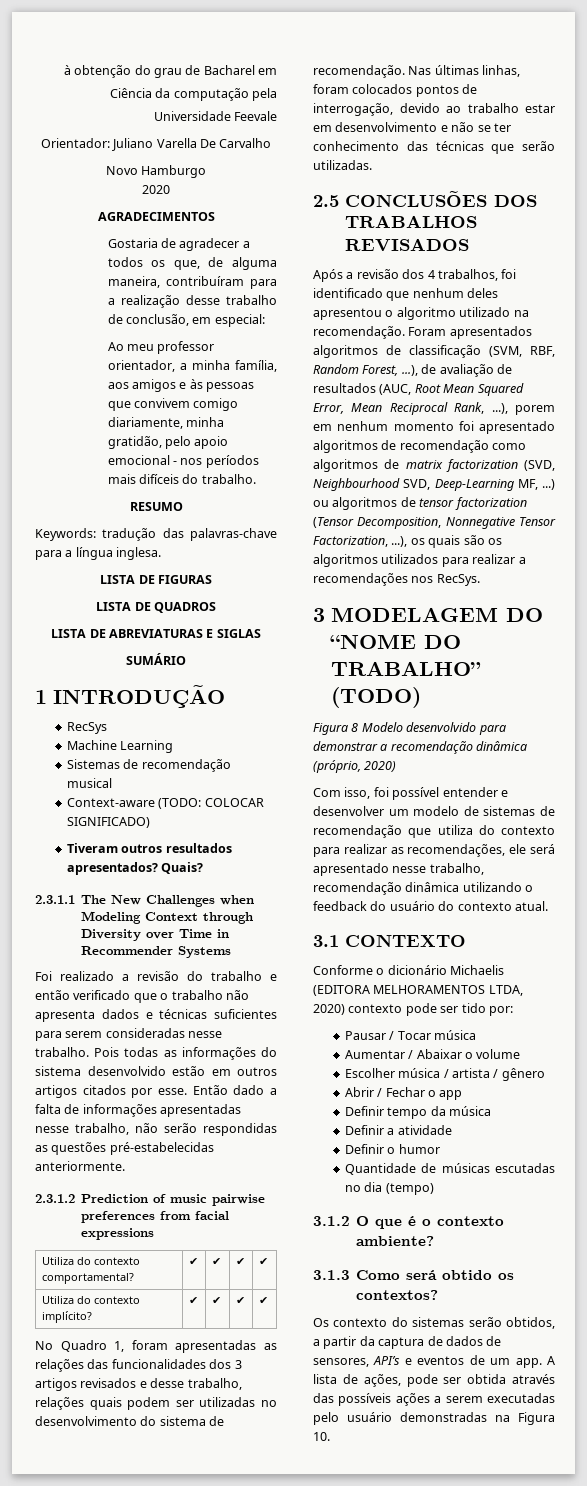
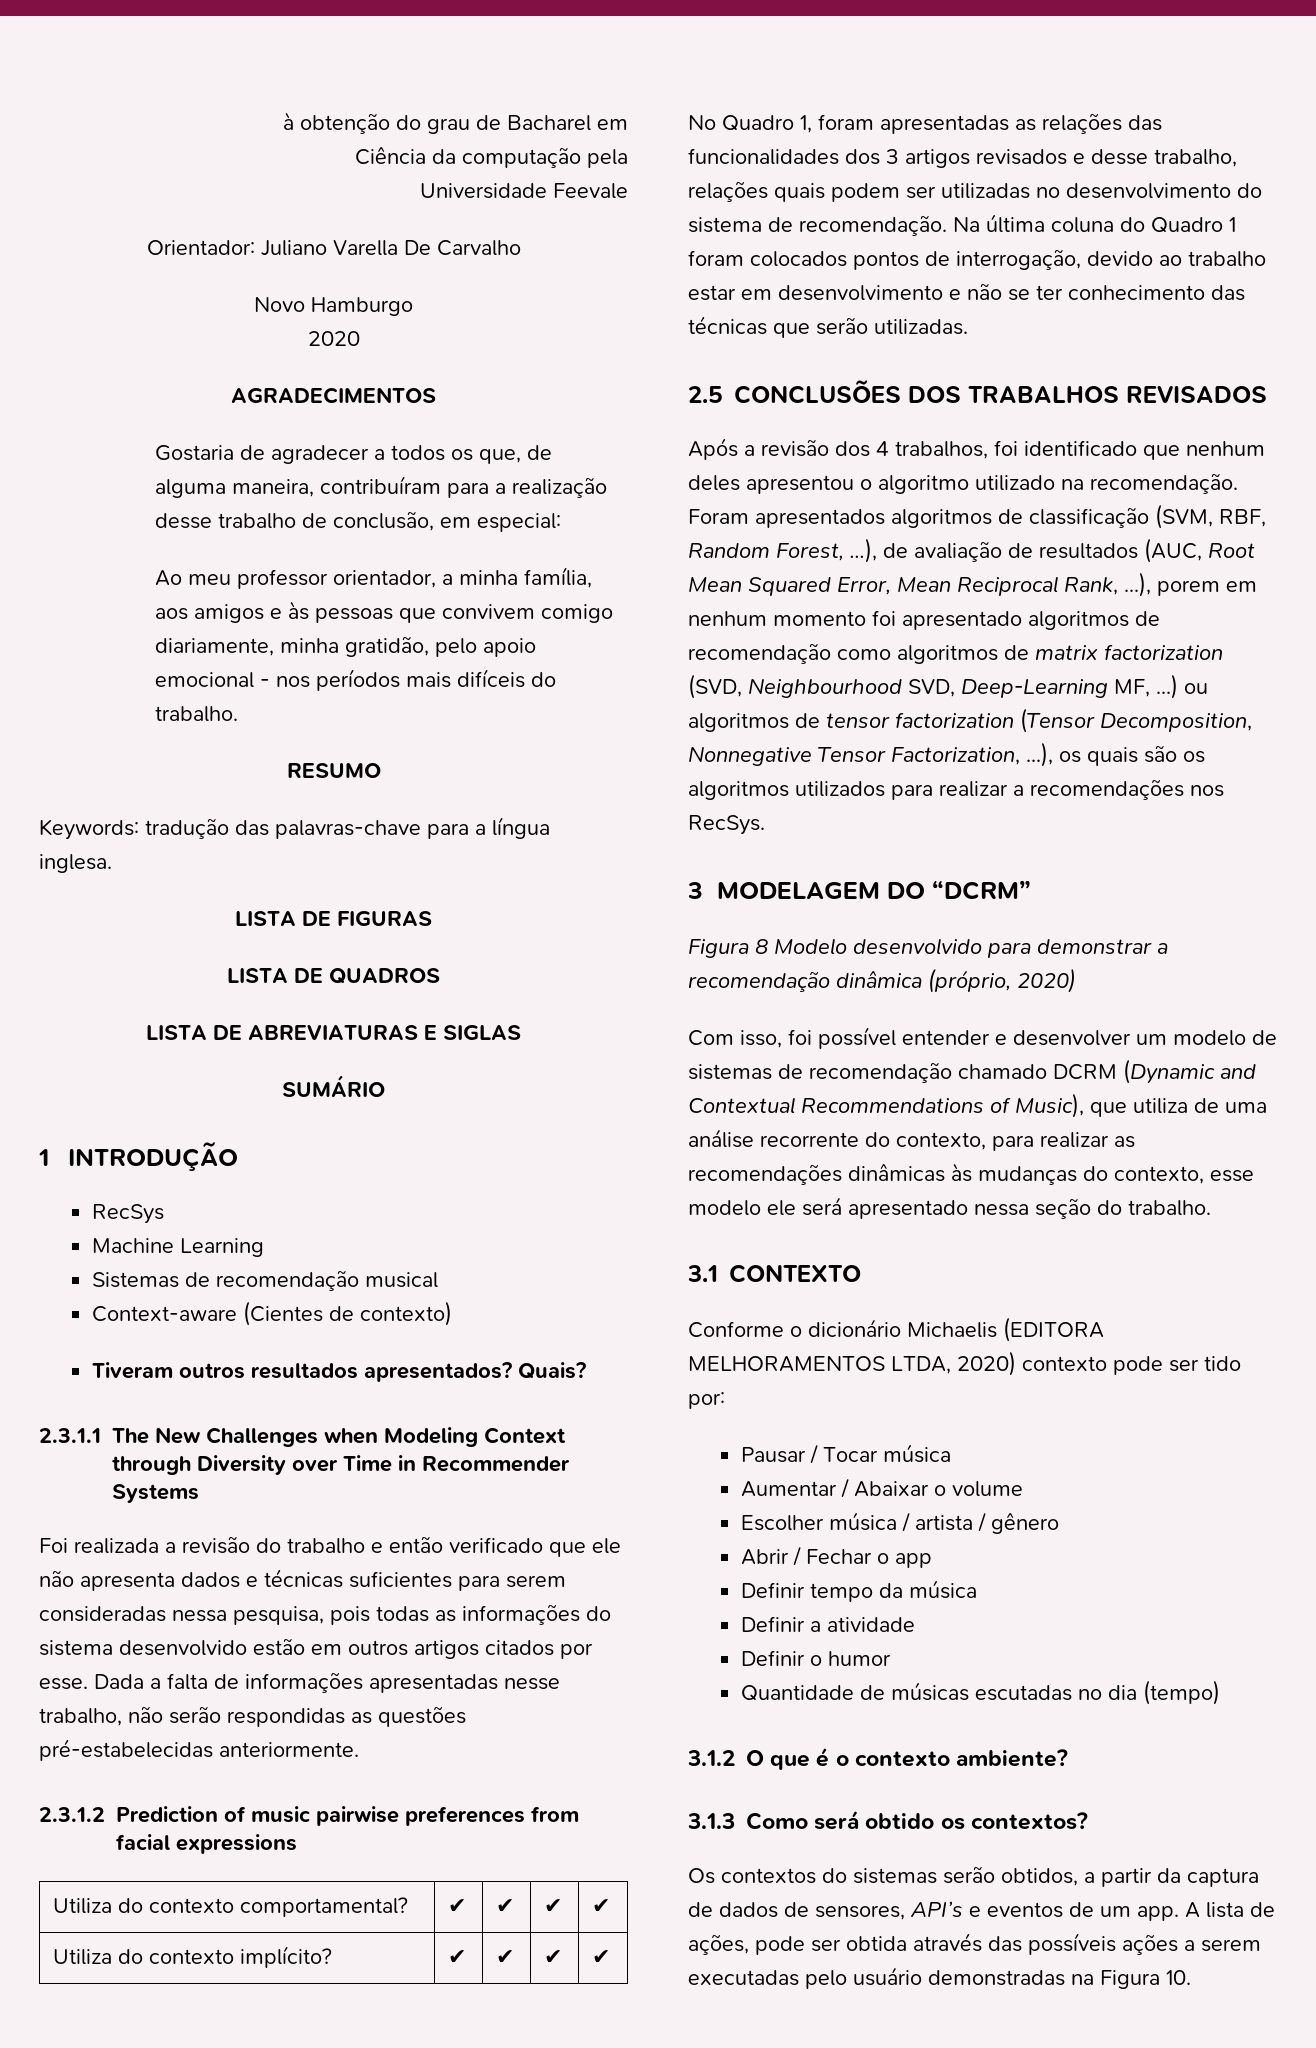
- Context-aware (TODO: COLOCAR SIGNIFICADO)
+ Context-aware (Cientes de contexto)
- Foi realizado a revisão do trabalho e então verificado que o trabalho não apresenta dados e técnicas suficientes para serem consideradas nesse trabalho. Pois todas as informações do sistema desenvolvido estão em outros artigos citados por esse.
+ Foi realizada a revisão do trabalho e então verificado que ele não apresenta dados e técnicas suficientes para serem consideradas nessa pesquisa, pois todas as informações do sistema desenvolvido estão em outros artigos citados por esse.
- Então dado a falta de informações apresentadas nesse trabalho, não serão respondidas as questões pré-estabelecidas anteriormente.
+ Dada a falta de informações apresentadas nesse trabalho, não serão respondidas as questões pré-estabelecidas anteriormente.
- Nas últimas linhas, foram colocados pontos de interrogação, devido ao trabalho estar em desenvolvimento e não se ter conhecimento das técnicas que serão utilizadas.
+ Na última coluna do Quadro 1 foram colocados pontos de interrogação, devido ao trabalho estar em desenvolvimento e não se ter conhecimento das técnicas que serão utilizadas.
- 3 MODELAGEM DO “NOME DO TRABALHO” (TODO)
+ 3 MODELAGEM DO “DCRM”
- Com isso, foi possível entender e desenvolver um modelo de sistemas de recomendação que utiliza do contexto para realizar as recomendações, ele será apresentado nesse trabalho, recomendação dinâmica utilizando o feedback do usuário do contexto atual.
+ Com isso, foi possível entender e desenvolver um modelo de sistemas de recomendação chamado DCRM (Dynamic and Contextual Recommendations of Music), que utiliza de uma análise recorrente do contexto, para realizar as recomendações dinâmicas às mudanças do contexto, esse modelo ele será apresentado nessa seção do trabalho.
- Os contexto do sistemas serão obtidos, a partir da captura de dados de sensores, API’s e eventos de um app.
+ Os contextos do sistemas serão obtidos, a partir da captura de dados de sensores, API’s e eventos de um app.

